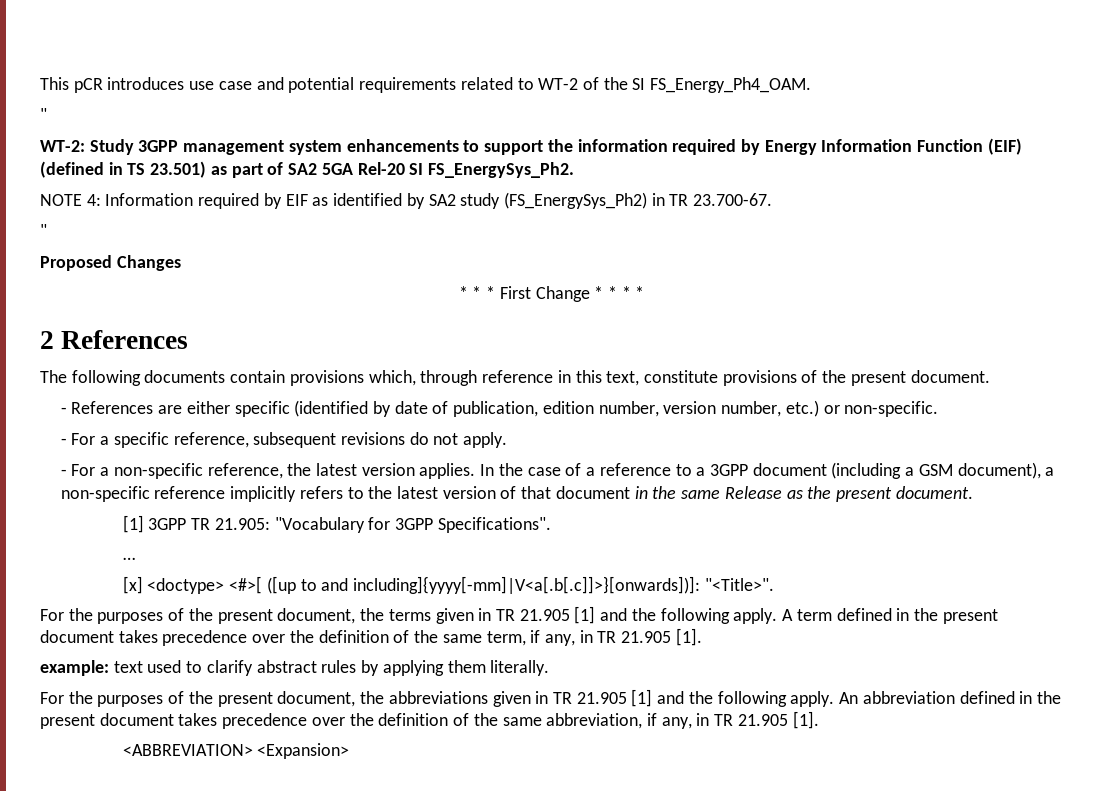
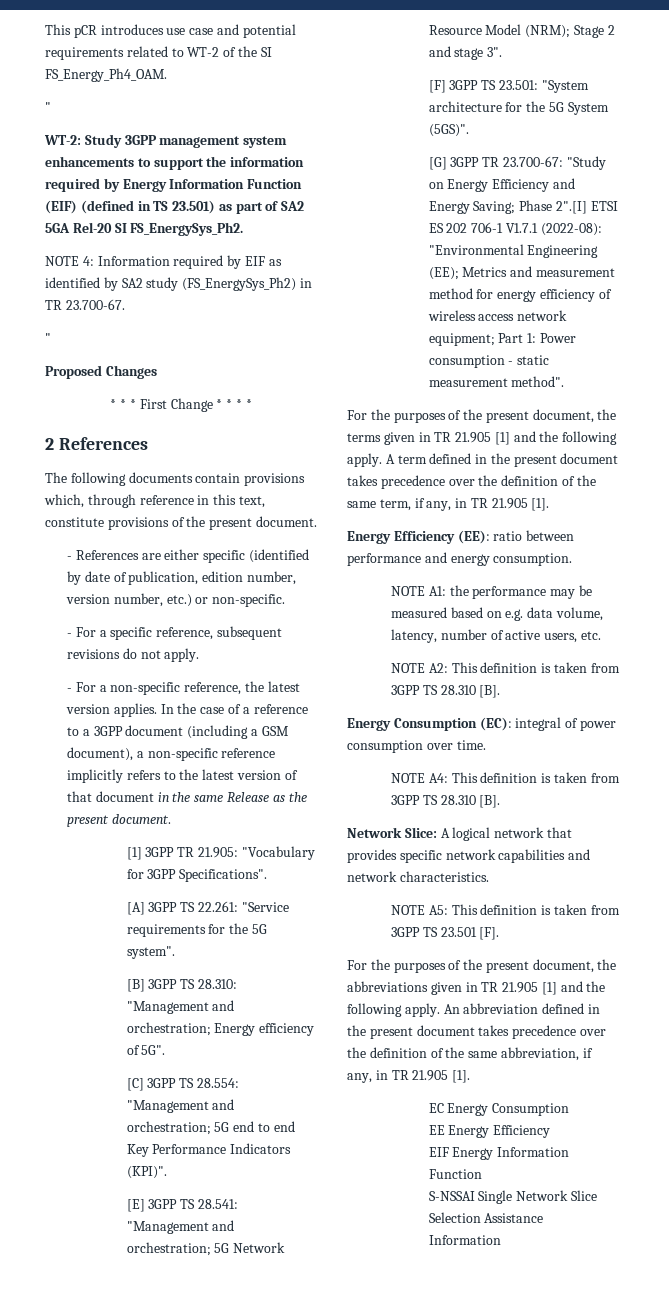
- …
- [x] <doctype> <#>[ ([up to and including]{yyyy[-mm]|V<a[.b[.c]]>}[onwards])]: "<Title>".
+ [A] 3GPP TS 22.261: "Service requirements for the 5G system".
+ [B] 3GPP TS 28.310: "Management and orchestration; Energy efficiency of 5G".
+ [C] 3GPP TS 28.554: "Management and orchestration; 5G end to end Key Performance Indicators (KPI)".
+ [E] 3GPP TS 28.541: "Management and orchestration; 5G Network Resource Model (NRM); Stage 2 and stage 3".
+ [F] 3GPP TS 23.501: "System architecture for the 5G System (5GS)".
+ [G] 3GPP TR 23.700-67: "Study on Energy Efficiency and Energy Saving; Phase 2".[I] ETSI ES 202 706-1 V1.7.1 (2022-08): "Environmental Engineering (EE); Metrics and measurement method for energy efficiency of wireless access network equipment; Part 1: Power consumption - static measurement method".
- example: text used to clarify abstract rules by applying them literally.
+ Energy Efficiency (EE): ratio between performance and energy consumption.
+ NOTE A1: the performance may be measured based on e.g. data volume, latency, number of active users, etc.
+ NOTE A2: This definition is taken from 3GPP TS 28.310 [B].
+ Energy Consumption (EC): integral of power consumption over time.
+ NOTE A4: This definition is taken from 3GPP TS 28.310 [B].
+ Network Slice: A logical network that provides specific network capabilities and network characteristics.
+ NOTE A5: This definition is taken from 3GPP TS 23.501 [F].
- <ABBREVIATION> <Expansion>
+ EC Energy Consumption
+ EE Energy Efficiency
+ EIF Energy Information Function
+ S-NSSAI Single Network Slice Selection Assistance Information

